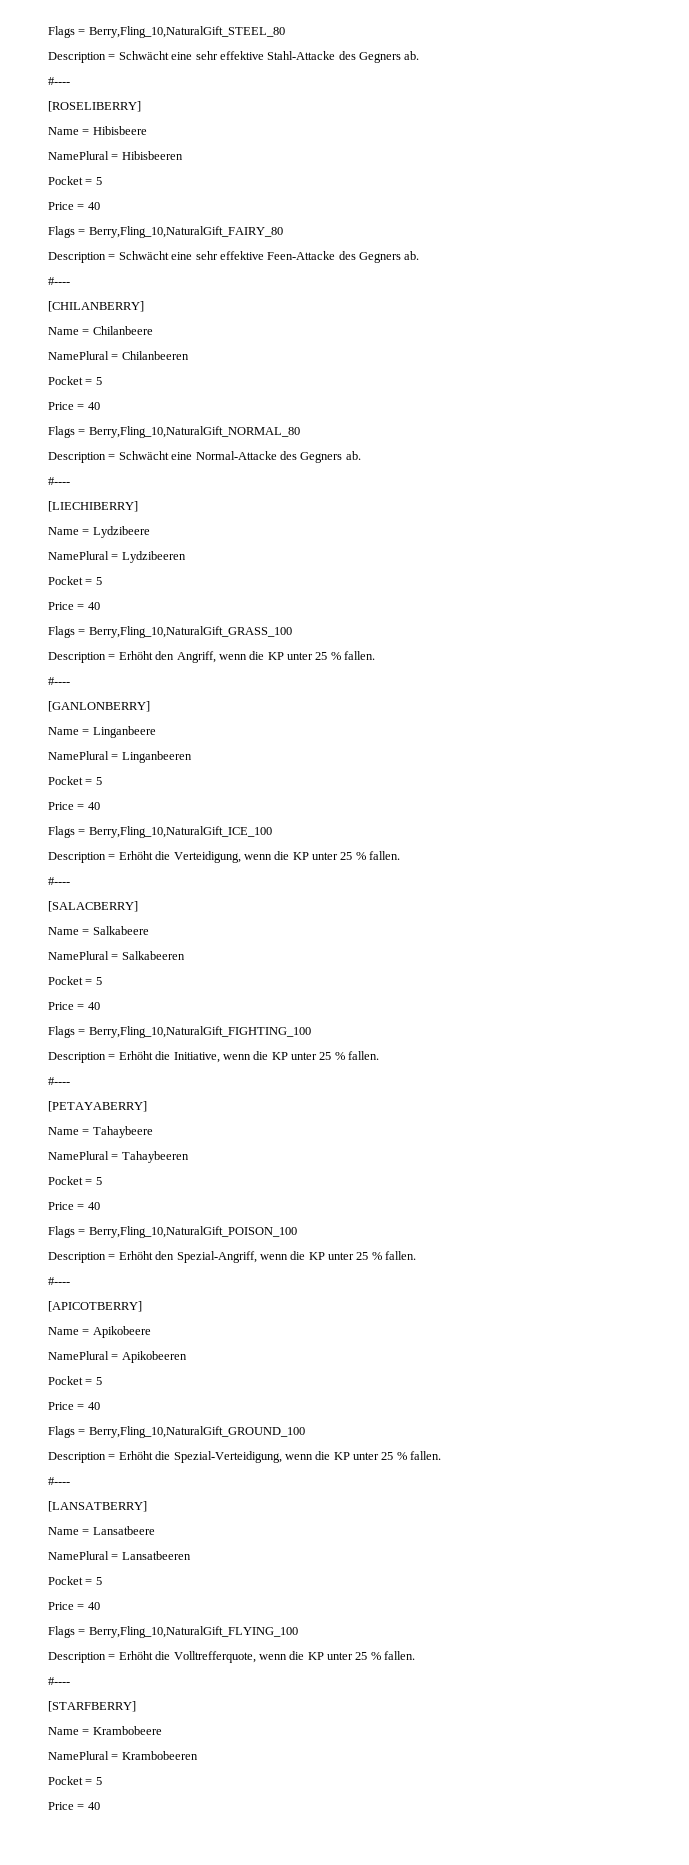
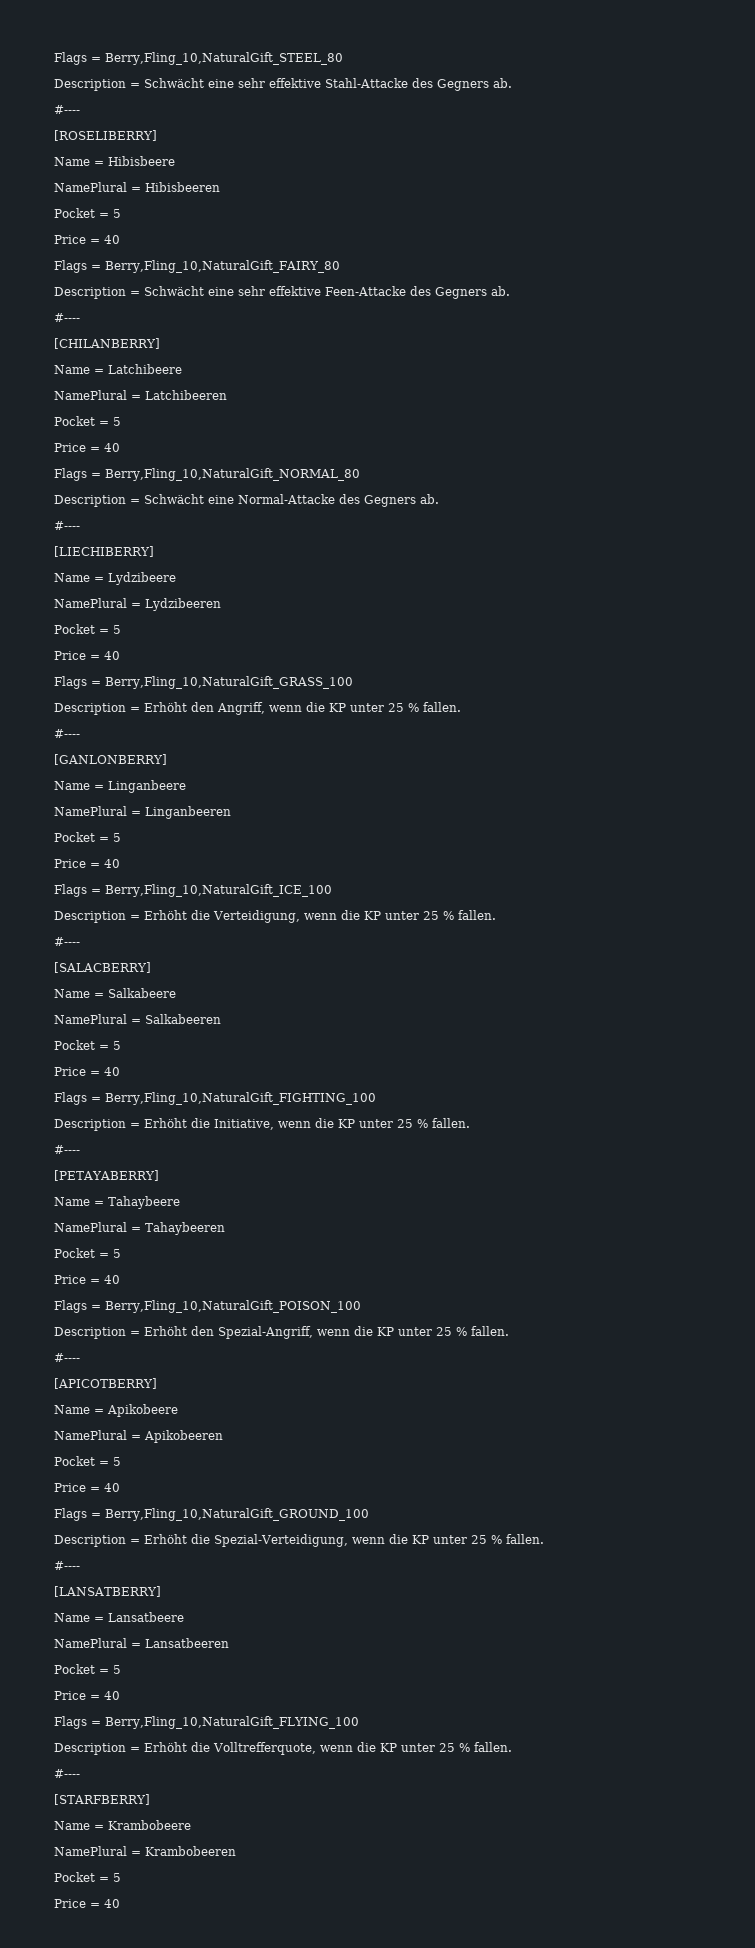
- Name = Chilanbeere
- NamePlural = Chilanbeeren
+ Name = Latchibeere
+ NamePlural = Latchibeeren

